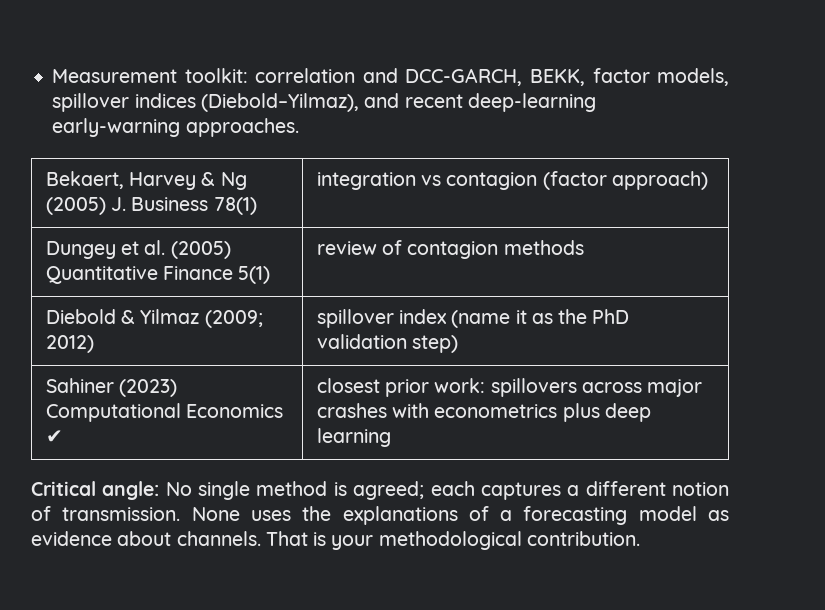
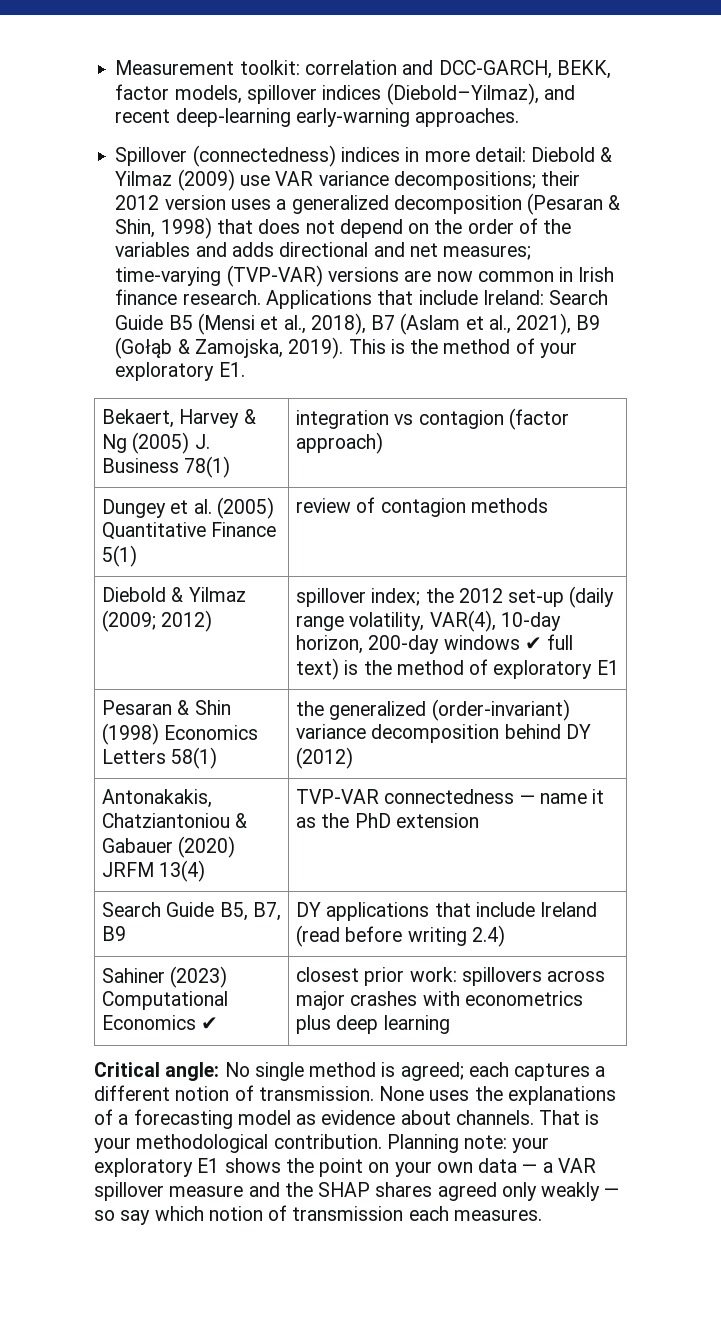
+ Spillover (connectedness) indices in more detail: Diebold & Yilmaz (2009) use VAR variance decompositions; their 2012 version uses a generalized decomposition (Pesaran & Shin, 1998) that does not depend on the order of the variables and adds directional and net measures; time-varying (TVP-VAR) versions are now common in Irish finance research. Applications that include Ireland: Search Guide B5 (Mensi et al., 2018), B7 (Aslam et al., 2021), B9 (Gołąb & Zamojska, 2019). This is the method of your exploratory E1.
- Diebold & Yilmaz (2009; 2012) | spillover index (name it as the PhD validation step)
+ Diebold & Yilmaz (2009; 2012) | spillover index; the 2012 set-up (daily range volatility, VAR(4), 10-day horizon, 200-day windows ✔ full text) is the method of exploratory E1
+ Pesaran & Shin (1998) Economics Letters 58(1) | the generalized (order-invariant) variance decomposition behind DY (2012)
+ Antonakakis, Chatziantoniou & Gabauer (2020) JRFM 13(4) | TVP-VAR connectedness — name it as the PhD extension
+ Search Guide B5, B7, B9 | DY applications that include Ireland (read before writing 2.4)
+ Planning note: your exploratory E1 shows the point on your own data — a VAR spillover measure and the SHAP shares agreed only weakly — so say which notion of transmission each measures.

